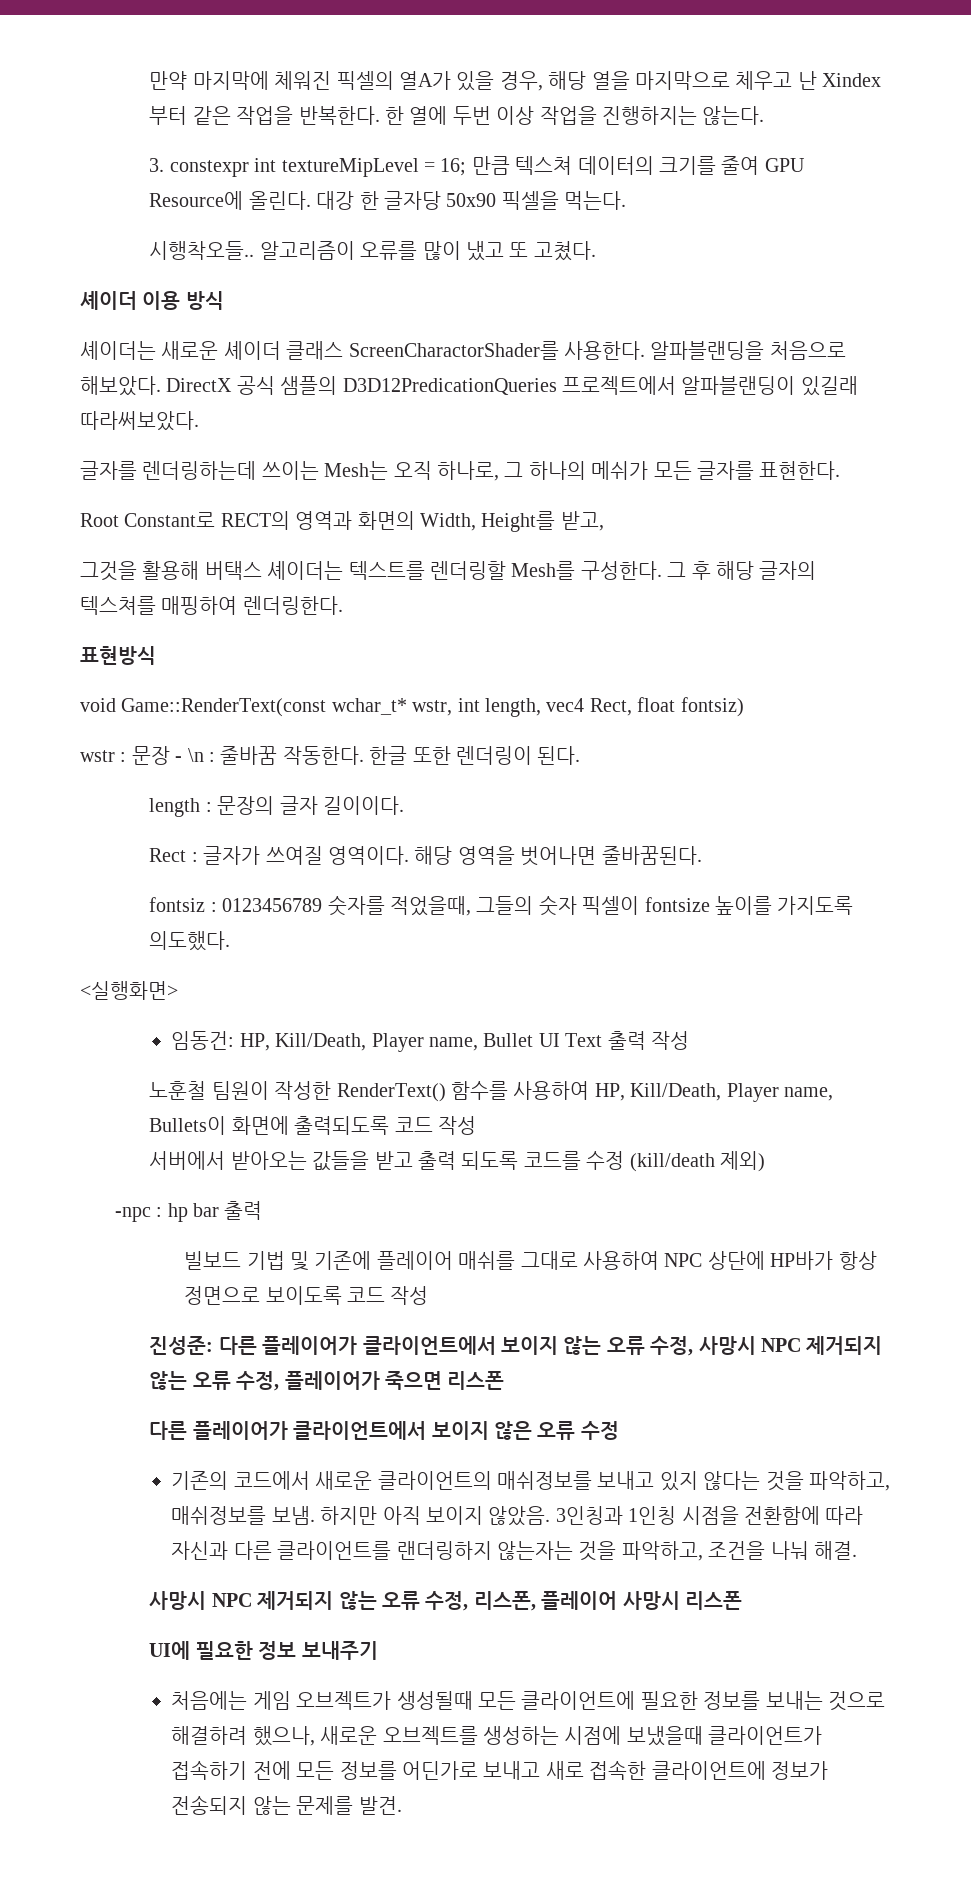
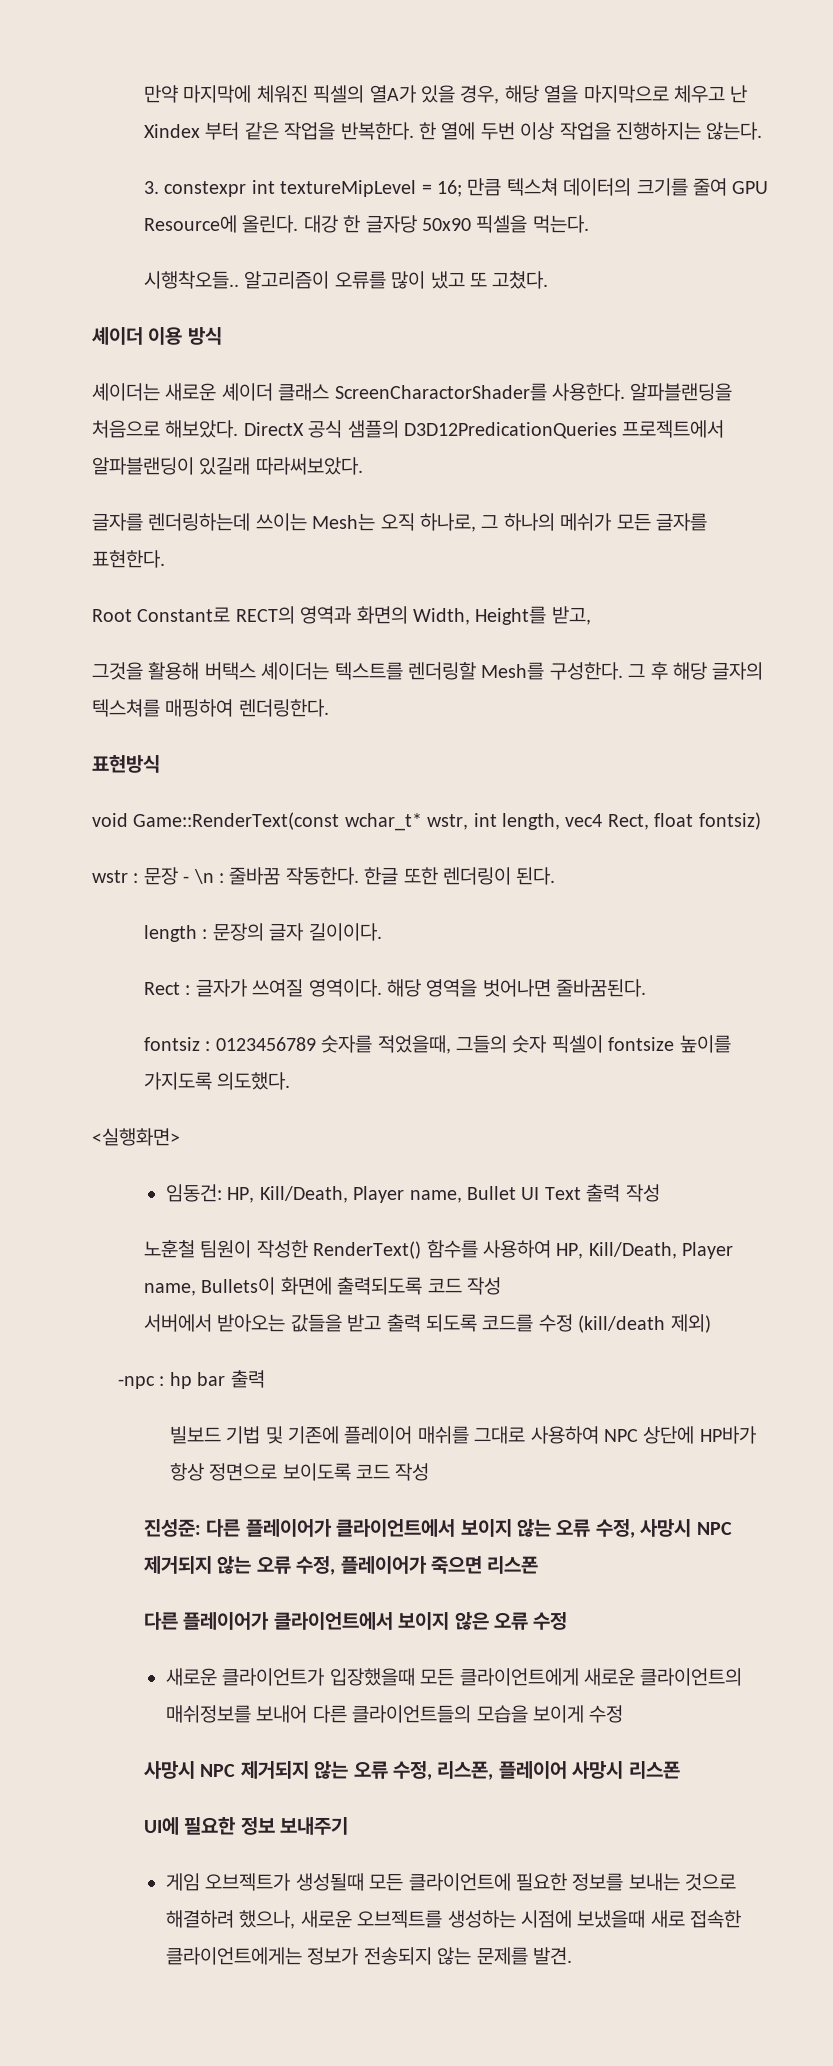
- 기존의 코드에서 새로운 클라이언트의 매쉬정보를 보내고 있지 않다는 것을 파악하고, 매쉬정보를 보냄. 하지만 아직 보이지 않았음. 3인칭과 1인칭 시점을 전환함에 따라 자신과 다른 클라이언트를 랜더링하지 않는자는 것을 파악하고, 조건을 나눠 해결.
+ 새로운 클라이언트가 입장했을때 모든 클라이언트에게 새로운 클라이언트의 매쉬정보를 보내어 다른 클라이언트들의 모습을 보이게 수정
- 처음에는 게임 오브젝트가 생성될때 모든 클라이언트에 필요한 정보를 보내는 것으로 해결하려 했으나, 새로운 오브젝트를 생성하는 시점에 보냈을때 클라이언트가 접속하기 전에 모든 정보를 어딘가로 보내고 새로 접속한 클라이언트에 정보가 전송되지 않는 문제를 발견.
+ 게임 오브젝트가 생성될때 모든 클라이언트에 필요한 정보를 보내는 것으로 해결하려 했으나, 새로운 오브젝트를 생성하는 시점에 보냈을때 새로 접속한 클라이언트에게는 정보가 전송되지 않는 문제를 발견.

